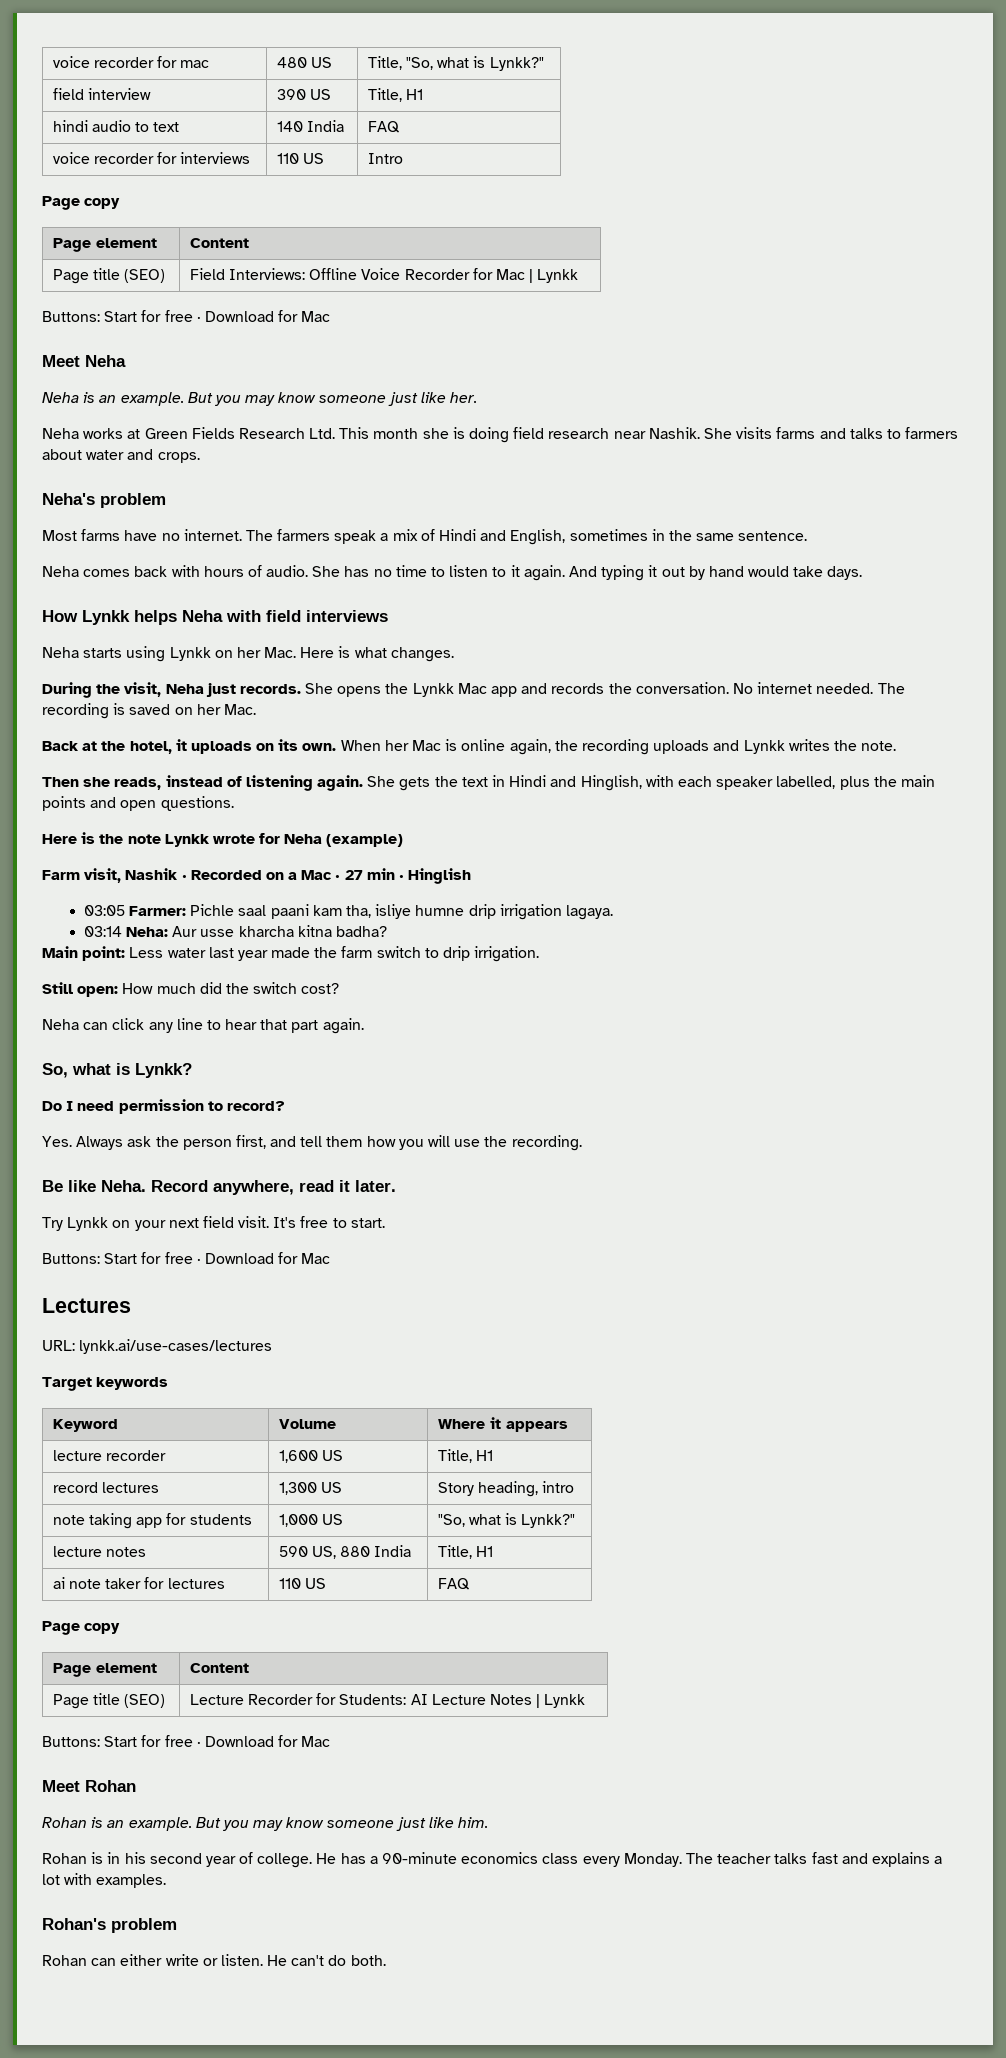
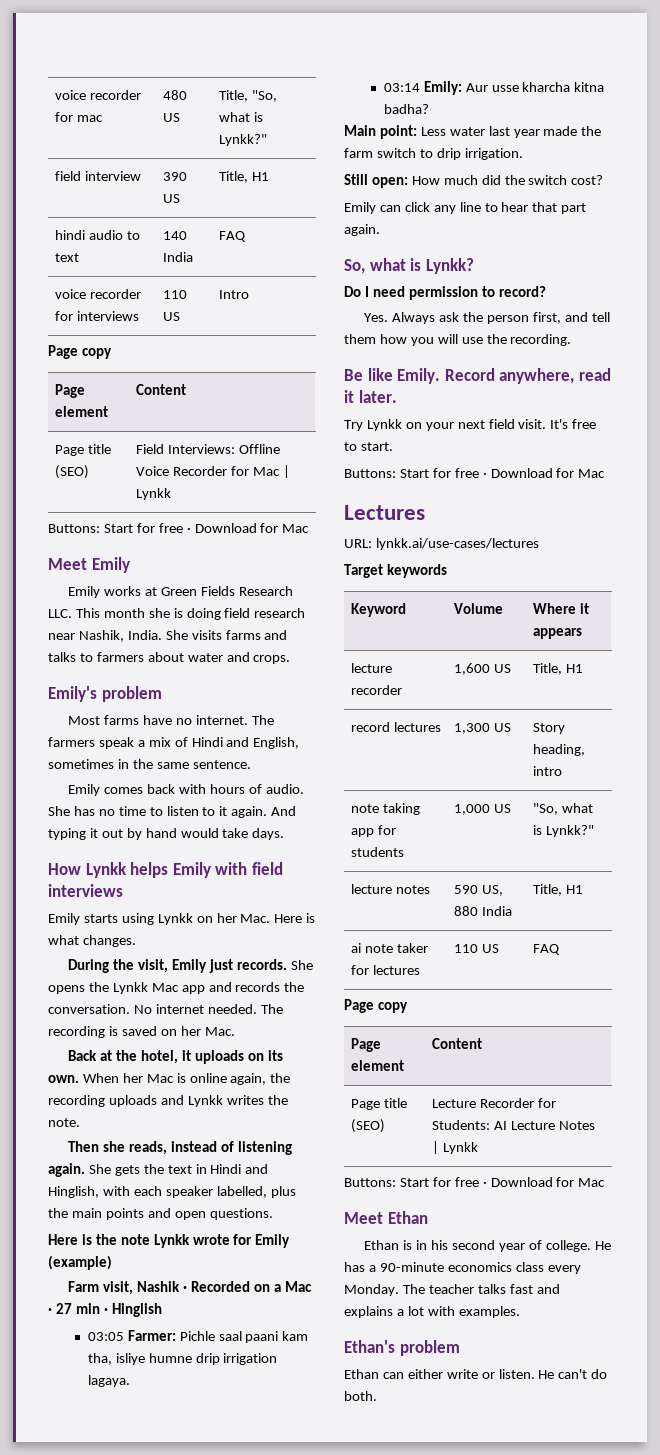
- Meet Neha
- Neha is an example. But you may know someone just like her.
- Neha works at Green Fields Research Ltd. This month she is doing field research near Nashik.
+ Meet Emily
+ Emily works at Green Fields Research LLC. This month she is doing field research near Nashik, India.
- Neha's problem
+ Emily's problem
- Neha comes back with hours of audio.
+ Emily comes back with hours of audio.
- How Lynkk helps Neha with field interviews
+ How Lynkk helps Emily with field interviews
- Neha starts using Lynkk on her Mac. Here is what changes.
+ Emily starts using Lynkk on her Mac. Here is what changes.
- During the visit, Neha just records.
+ During the visit, Emily just records.
- Here is the note Lynkk wrote for Neha (example)
+ Here is the note Lynkk wrote for Emily (example)
- 03:14 Neha: Aur usse kharcha kitna badha?
+ 03:14 Emily: Aur usse kharcha kitna badha?
- Neha can click any line to hear that part again.
+ Emily can click any line to hear that part again.
- Be like Neha.
+ Be like Emily.
- Meet Rohan
- Rohan is an example. But you may know someone just like him.
- Rohan is in his second year of college.
+ Meet Ethan
+ Ethan is in his second year of college.
- Rohan's problem
- Rohan can either write or listen.
+ Ethan's problem
+ Ethan can either write or listen.

